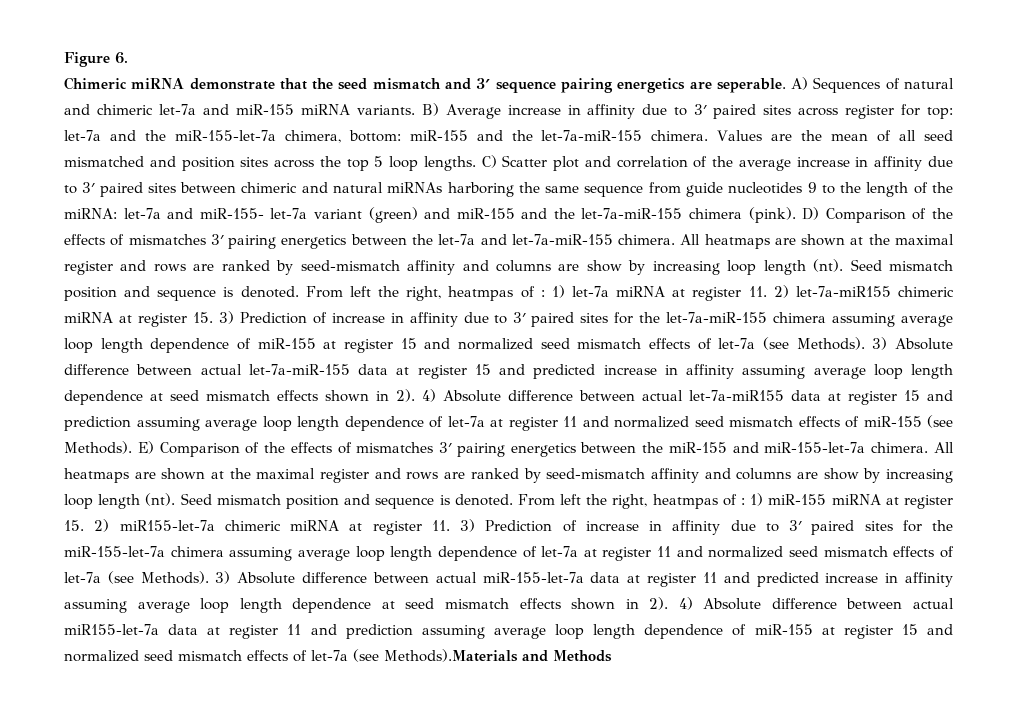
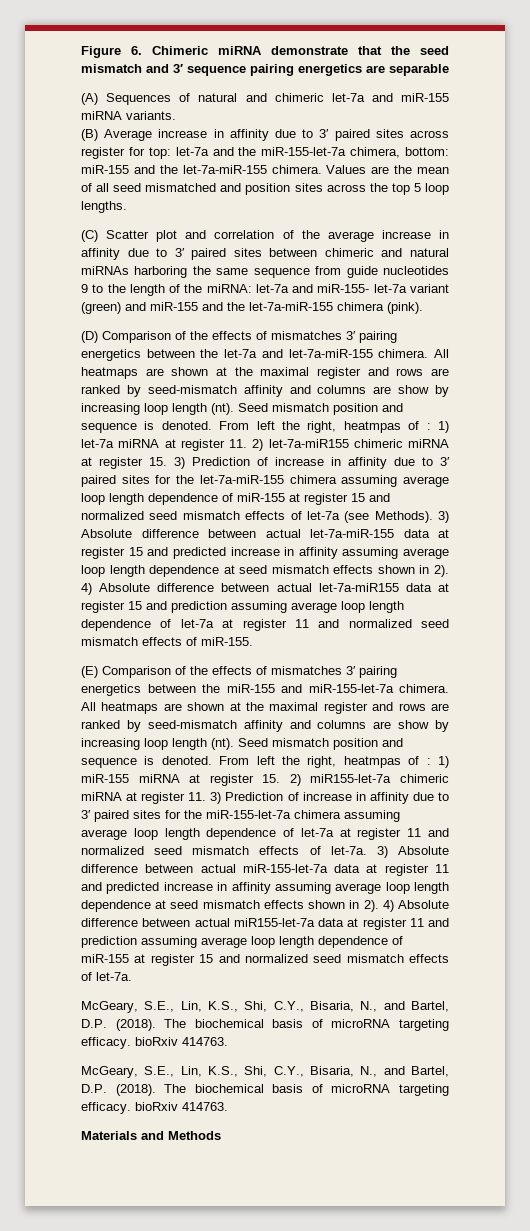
- Figure 6.
- Chimeric miRNA demonstrate that the seed mismatch and 3′ sequence pairing energetics are seperable. A) Sequences of natural and chimeric let-7a and miR-155 miRNA variants. B) Average increase in affinity due to 3′ paired sites across register for top: let-7a and the miR-155-let-7a chimera, bottom: miR-155 and the let-7a-miR-155 chimera.
+ Figure 6. Chimeric miRNA demonstrate that the seed mismatch and 3′ sequence pairing energetics are separable
+ (A) Sequences of natural and chimeric let-7a and miR-155 miRNA variants.
+ (B) Average increase in affinity due to 3′ paired sites across register for top: let-7a and the miR-155-let-7a chimera, bottom: miR-155 and the let-7a-miR-155 chimera.
- Values are the mean of all seed mismatched and position sites across the top 5 loop lengths. C) Scatter plot and correlation of the average increase in affinity due to 3′ paired sites between chimeric and natural miRNAs harboring the same sequence from guide nucleotides 9 to the length of the miRNA:
+ Values are the mean of all seed mismatched and position sites across the top 5 loop lengths.
+ (C) Scatter plot and correlation of the average increase in affinity due to 3′ paired sites between chimeric and natural miRNAs harboring the same sequence from guide nucleotides 9 to the length of the miRNA:
- let-7a and miR-155- let-7a variant (green) and miR-155 and the let-7a-miR-155 chimera (pink). D) Comparison of the effects of mismatches 3′ pairing energetics between the let-7a and let-7a-miR-155 chimera.
+ let-7a and miR-155- let-7a variant (green) and miR-155 and the let-7a-miR-155 chimera (pink).
+ (D) Comparison of the effects of mismatches 3′ pairing energetics between the let-7a and let-7a-miR-155 chimera.
- 4) Absolute difference between actual let-7a-miR155 data at register 15 and prediction assuming average loop length dependence of let-7a at register 11 and normalized seed mismatch effects of miR-155 (see Methods). E) Comparison of the effects of mismatches 3′ pairing energetics between the miR-155 and miR-155-let-7a chimera.
+ 4) Absolute difference between actual let-7a-miR155 data at register 15 and prediction assuming average loop length dependence of let-7a at register 11 and normalized seed mismatch effects of miR-155.
+ (E) Comparison of the effects of mismatches 3′ pairing energetics between the miR-155 and miR-155-let-7a chimera.
- From left the right, heatmpas of : 1) miR-155 miRNA at register 15. 2) miR155-let-7a chimeric miRNA at register 11. 3) Prediction of increase in affinity due to 3′ paired sites for the miR-155-let-7a chimera assuming average loop length dependence of let-7a at register 11 and normalized seed mismatch effects of let-7a (see Methods).
+ From left the right, heatmpas of : 1) miR-155 miRNA at register 15. 2) miR155-let-7a chimeric miRNA at register 11. 3) Prediction of increase in affinity due to 3′ paired sites for the miR-155-let-7a chimera assuming average loop length dependence of let-7a at register 11 and normalized seed mismatch effects of let-7a.
- 4) Absolute difference between actual miR155-let-7a data at register 11 and prediction assuming average loop length dependence of miR-155 at register 15 and normalized seed mismatch effects of let-7a (see Methods).Materials and Methods
+ 4) Absolute difference between actual miR155-let-7a data at register 11 and prediction assuming average loop length dependence of miR-155 at register 15 and normalized seed mismatch effects of let-7a.
+ McGeary, S.E., Lin, K.S., Shi, C.Y., Bisaria, N., and Bartel, D.P. (2018). The biochemical basis of microRNA targeting efficacy. bioRxiv 414763.
+ McGeary, S.E., Lin, K.S., Shi, C.Y., Bisaria, N., and Bartel, D.P. (2018). The biochemical basis of microRNA targeting efficacy. bioRxiv 414763.
+ Materials and Methods

